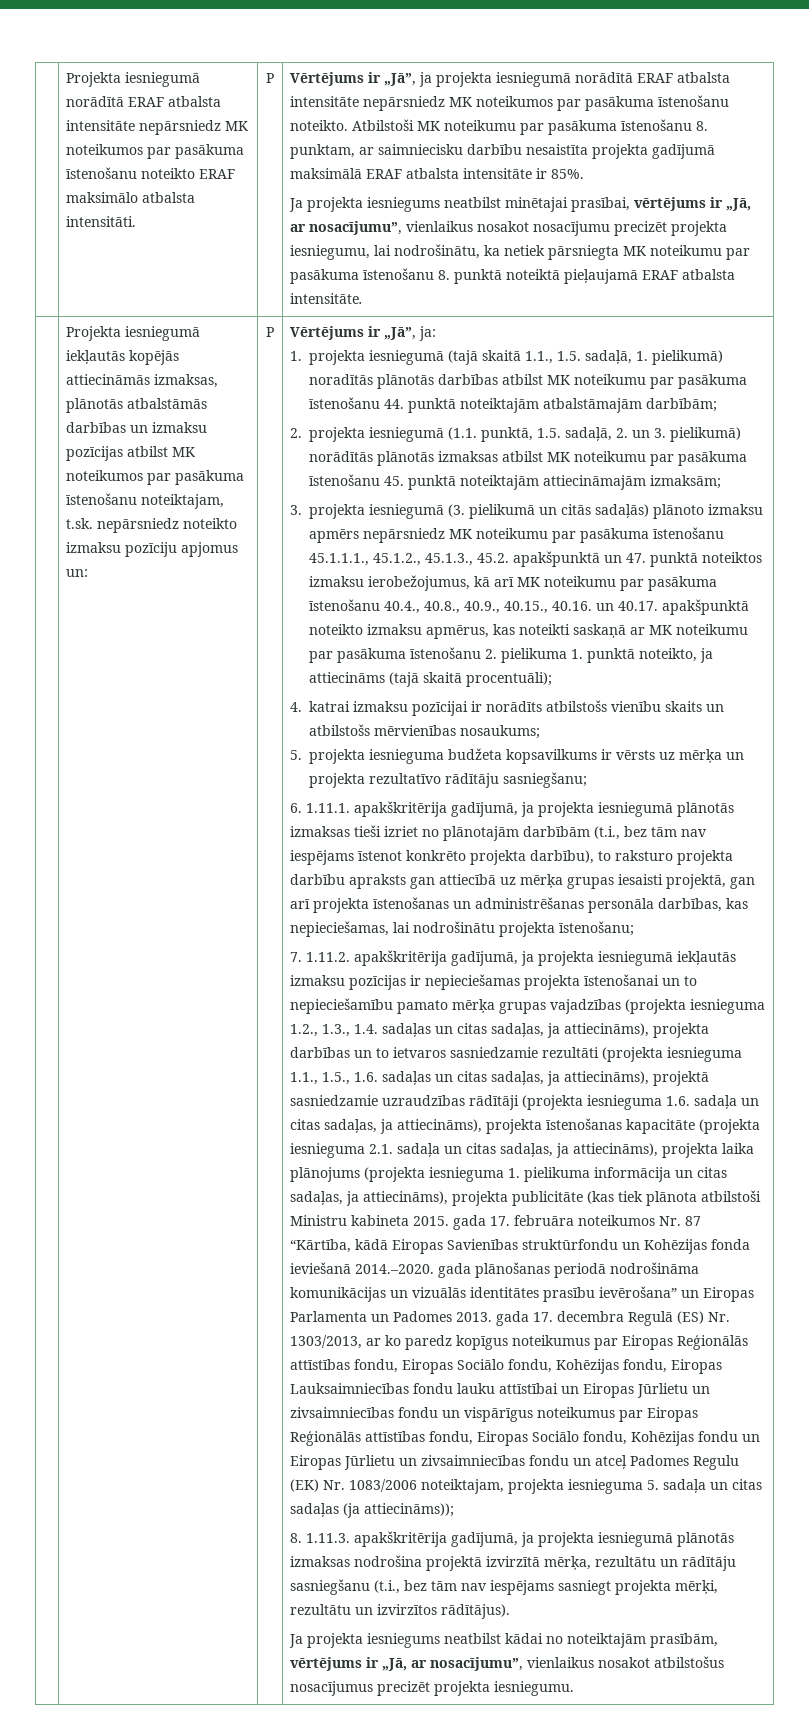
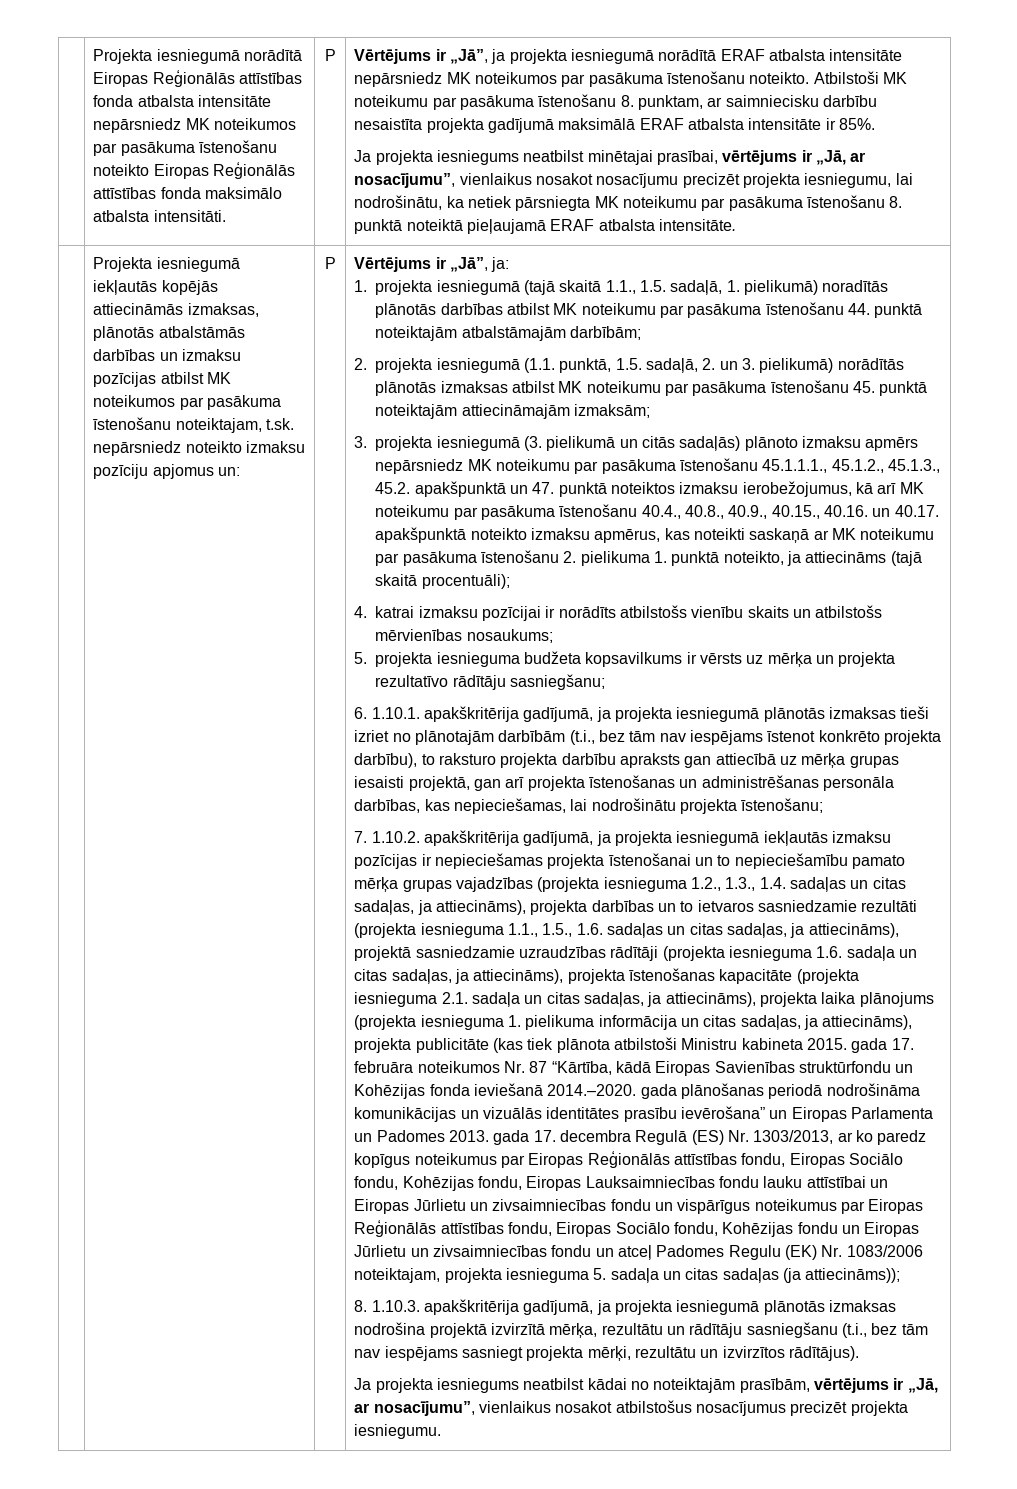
- Projekta iesniegumā norādītā ERAF atbalsta intensitāte nepārsniedz MK noteikumos par pasākuma īstenošanu noteikto ERAF maksimālo atbalsta intensitāti.
+ Projekta iesniegumā norādītā Eiropas Reģionālās attīstības fonda atbalsta intensitāte nepārsniedz MK noteikumos par pasākuma īstenošanu noteikto Eiropas Reģionālās attīstības fonda maksimālo atbalsta intensitāti.
- 6. 1.11.1. apakškritērija gadījumā, ja projekta iesniegumā plānotās izmaksas tieši izriet no plānotajām darbībām (t.i., bez tām nav iespējams īstenot konkrēto projekta darbību), to raksturo projekta darbību apraksts gan attiecībā uz mērķa grupas iesaisti projektā, gan arī projekta īstenošanas un administrēšanas personāla darbības, kas nepieciešamas, lai nodrošinātu projekta īstenošanu;
+ 6. 1.10.1. apakškritērija gadījumā, ja projekta iesniegumā plānotās izmaksas tieši izriet no plānotajām darbībām (t.i., bez tām nav iespējams īstenot konkrēto projekta darbību), to raksturo projekta darbību apraksts gan attiecībā uz mērķa grupas iesaisti projektā, gan arī projekta īstenošanas un administrēšanas personāla darbības, kas nepieciešamas, lai nodrošinātu projekta īstenošanu;
- 7. 1.11.2. apakškritērija gadījumā, ja projekta iesniegumā iekļautās izmaksu pozīcijas ir nepieciešamas projekta īstenošanai un to nepieciešamību pamato mērķa grupas vajadzības (projekta iesnieguma 1.2., 1.3., 1.4. sadaļas un citas sadaļas, ja attiecināms), projekta darbības un to ietvaros sasniedzamie rezultāti (projekta iesnieguma 1.1., 1.5., 1.6. sadaļas un citas sadaļas, ja attiecināms), projektā sasniedzamie uzraudzības rādītāji (projekta iesnieguma 1.6. sadaļa un citas sadaļas, ja attiecināms), projekta īstenošanas kapacitāte (projekta iesnieguma 2.1. sadaļa un citas sadaļas, ja attiecināms), projekta laika plānojums (projekta iesnieguma 1. pielikuma informācija un citas sadaļas, ja attiecināms), projekta publicitāte (kas tiek plānota atbilstoši Ministru kabineta 2015. gada 17. februāra noteikumos Nr. 87 “Kārtība, kādā Eiropas Savienības struktūrfondu un Kohēzijas fonda ieviešanā 2014.–2020. gada plānošanas periodā nodrošināma komunikācijas un vizuālās identitātes prasību ievērošana” un Eiropas Parlamenta un Padomes 2013. gada 17. decembra Regulā (ES) Nr. 1303/2013, ar ko paredz kopīgus noteikumus par Eiropas Reģionālās attīstības fondu, Eiropas Sociālo fondu, Kohēzijas fondu, Eiropas Lauksaimniecības fondu lauku attīstībai un Eiropas Jūrlietu un zivsaimniecības fondu un vispārīgus noteikumus par Eiropas Reģionālās attīstības fondu, Eiropas Sociālo fondu, Kohēzijas fondu un Eiropas Jūrlietu un zivsaimniecības fondu un atceļ Padomes Regulu (EK) Nr. 1083/2006 noteiktajam, projekta iesnieguma 5. sadaļa un citas sadaļas (ja attiecināms));
+ 7. 1.10.2. apakškritērija gadījumā, ja projekta iesniegumā iekļautās izmaksu pozīcijas ir nepieciešamas projekta īstenošanai un to nepieciešamību pamato mērķa grupas vajadzības (projekta iesnieguma 1.2., 1.3., 1.4. sadaļas un citas sadaļas, ja attiecināms), projekta darbības un to ietvaros sasniedzamie rezultāti (projekta iesnieguma 1.1., 1.5., 1.6. sadaļas un citas sadaļas, ja attiecināms), projektā sasniedzamie uzraudzības rādītāji (projekta iesnieguma 1.6. sadaļa un citas sadaļas, ja attiecināms), projekta īstenošanas kapacitāte (projekta iesnieguma 2.1. sadaļa un citas sadaļas, ja attiecināms), projekta laika plānojums (projekta iesnieguma 1. pielikuma informācija un citas sadaļas, ja attiecināms), projekta publicitāte (kas tiek plānota atbilstoši Ministru kabineta 2015. gada 17. februāra noteikumos Nr. 87 “Kārtība, kādā Eiropas Savienības struktūrfondu un Kohēzijas fonda ieviešanā 2014.–2020. gada plānošanas periodā nodrošināma komunikācijas un vizuālās identitātes prasību ievērošana” un Eiropas Parlamenta un Padomes 2013. gada 17. decembra Regulā (ES) Nr. 1303/2013, ar ko paredz kopīgus noteikumus par Eiropas Reģionālās attīstības fondu, Eiropas Sociālo fondu, Kohēzijas fondu, Eiropas Lauksaimniecības fondu lauku attīstībai un Eiropas Jūrlietu un zivsaimniecības fondu un vispārīgus noteikumus par Eiropas Reģionālās attīstības fondu, Eiropas Sociālo fondu, Kohēzijas fondu un Eiropas Jūrlietu un zivsaimniecības fondu un atceļ Padomes Regulu (EK) Nr. 1083/2006 noteiktajam, projekta iesnieguma 5. sadaļa un citas sadaļas (ja attiecināms));
- 8. 1.11.3. apakškritērija gadījumā, ja projekta iesniegumā plānotās izmaksas nodrošina projektā izvirzītā mērķa, rezultātu un rādītāju sasniegšanu (t.i., bez tām nav iespējams sasniegt projekta mērķi, rezultātu un izvirzītos rādītājus).
+ 8. 1.10.3. apakškritērija gadījumā, ja projekta iesniegumā plānotās izmaksas nodrošina projektā izvirzītā mērķa, rezultātu un rādītāju sasniegšanu (t.i., bez tām nav iespējams sasniegt projekta mērķi, rezultātu un izvirzītos rādītājus).

